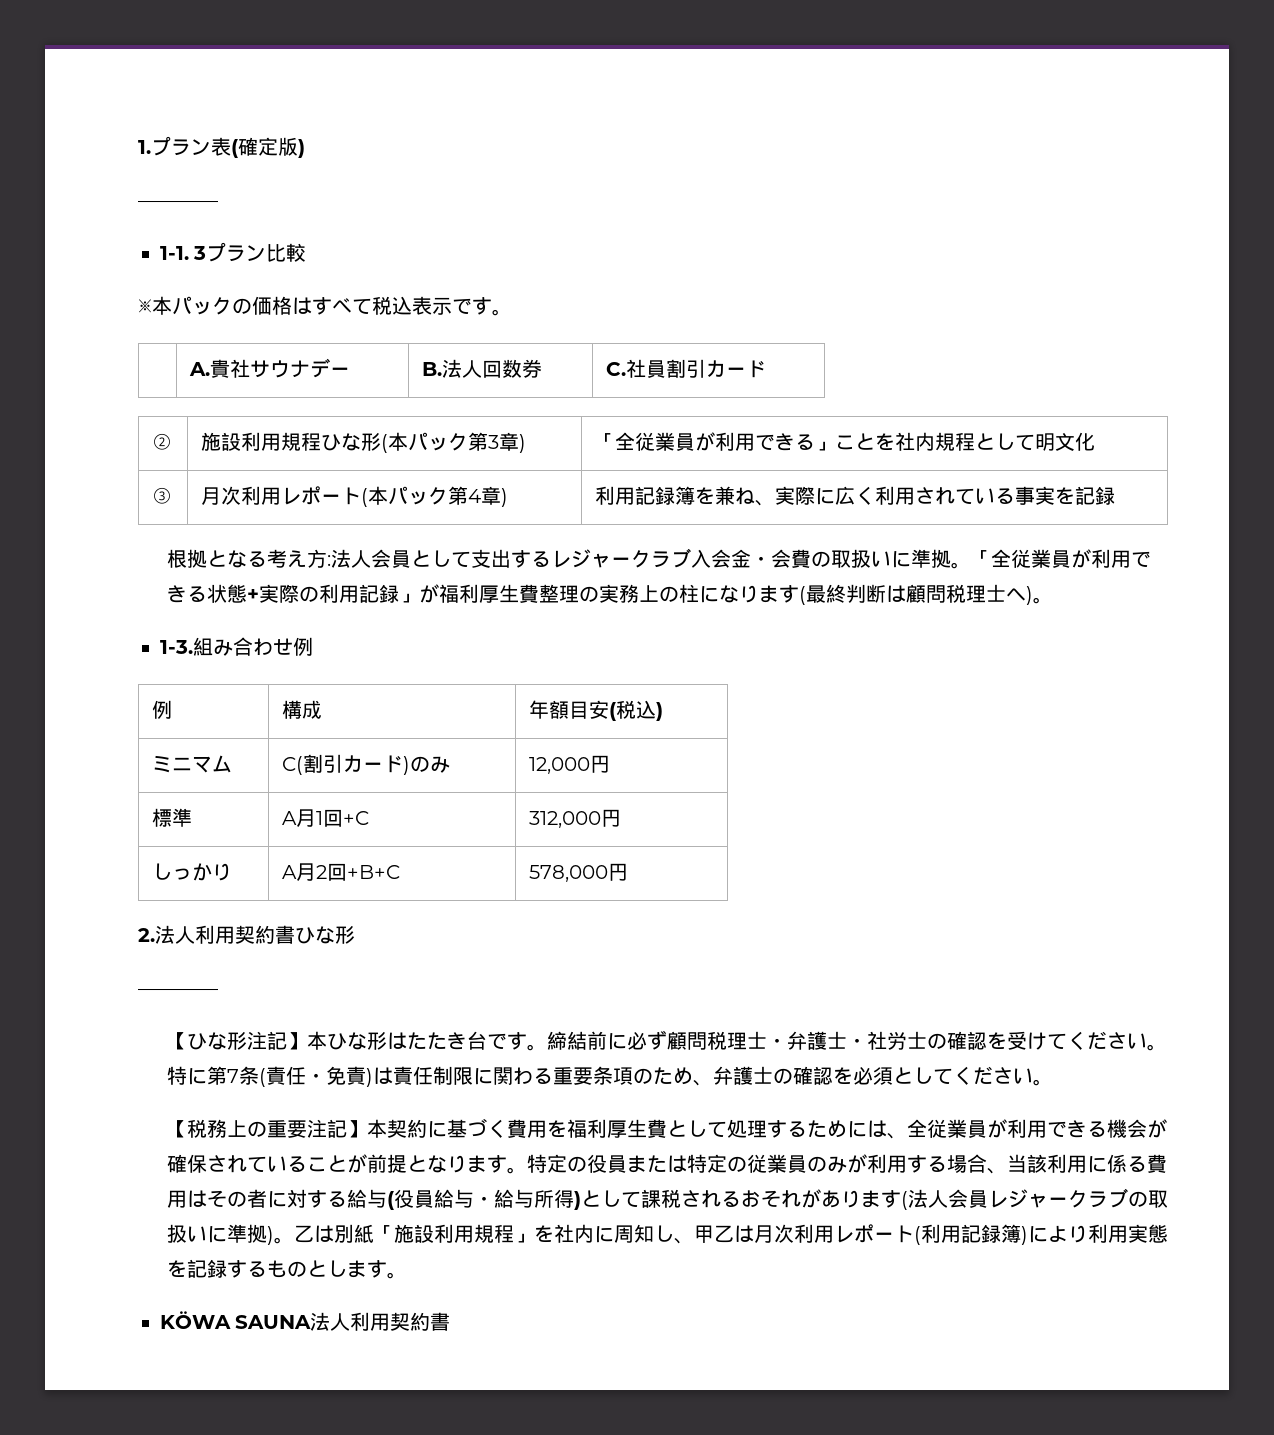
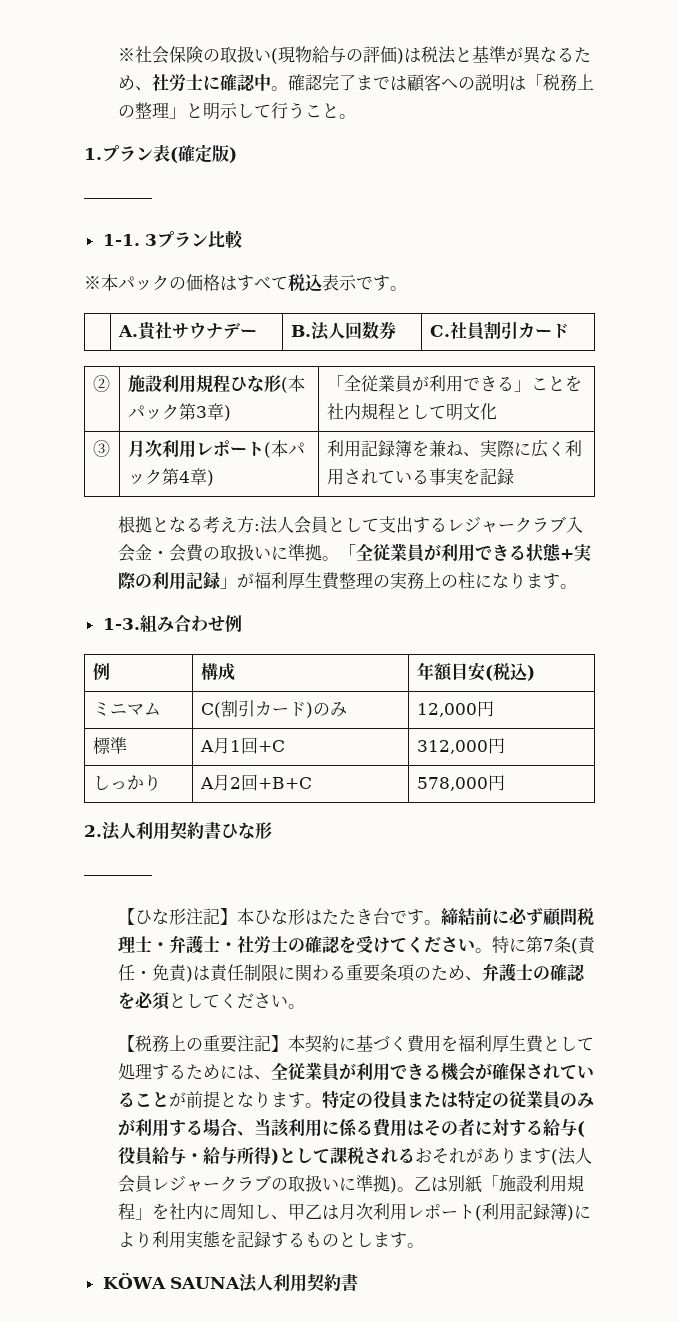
+ ※社会保険の取扱い(現物給与の評価)は税法と基準が異なるため、社労士に確認中。確認完了までは顧客への説明は「税務上の整理」と明示して行うこと。
- 「全従業員が利用できる状態+実際の利用記録」が福利厚生費整理の実務上の柱になります(最終判断は顧問税理士へ)。
+ 「全従業員が利用できる状態+実際の利用記録」が福利厚生費整理の実務上の柱になります。

